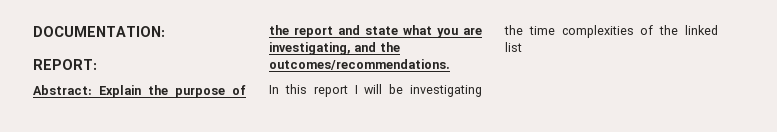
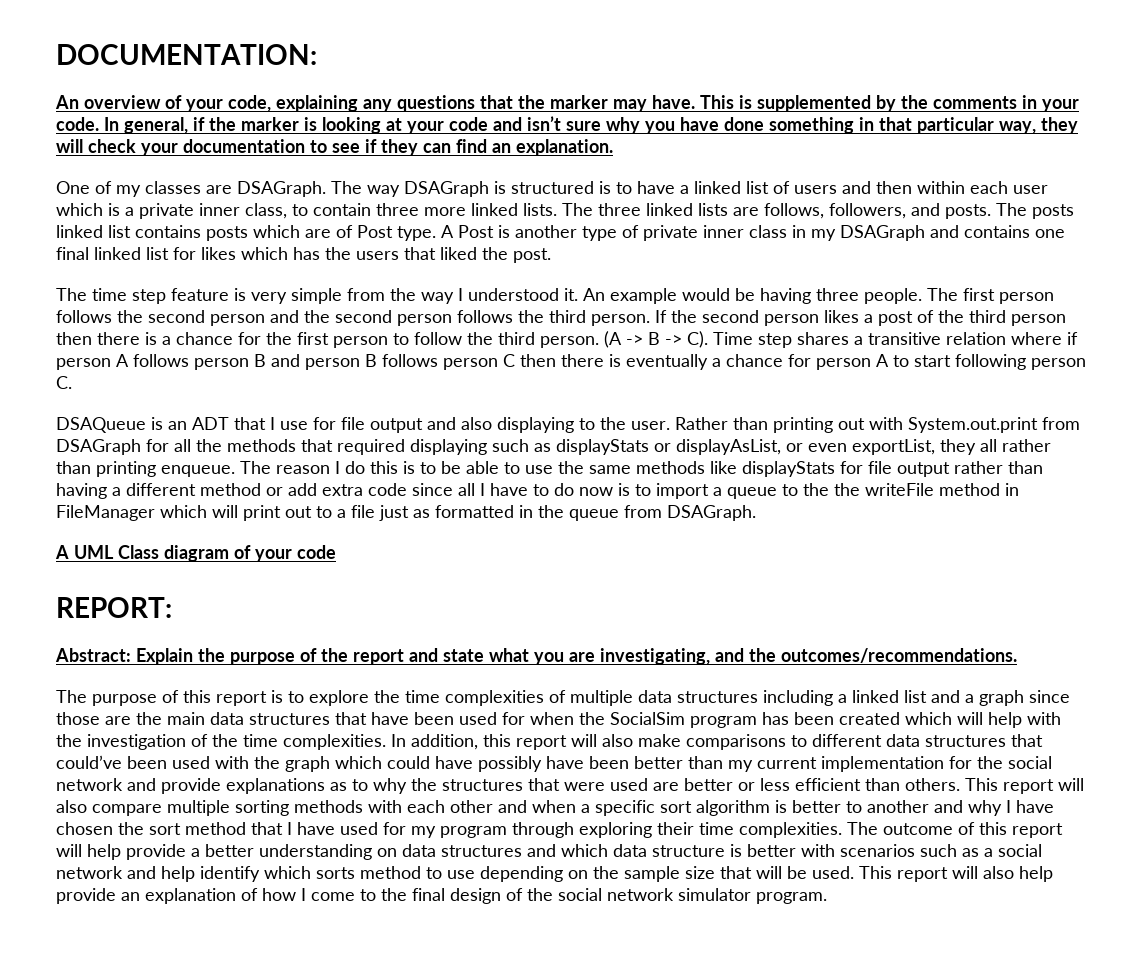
+ An overview of your code, explaining any questions that the marker may have. This is supplemented by the comments in your code. In general, if the marker is looking at your code and isn’t sure why you have done something in that particular way, they will check your documentation to see if they can find an explanation.
+ One of my classes are DSAGraph. The way DSAGraph is structured is to have a linked list of users and then within each user which is a private inner class, to contain three more linked lists. The three linked lists are follows, followers, and posts. The posts linked list contains posts which are of Post type. A Post is another type of private inner class in my DSAGraph and contains one final linked list for likes which has the users that liked the post.
+ The time step feature is very simple from the way I understood it. An example would be having three people. The first person follows the second person and the second person follows the third person. If the second person likes a post of the third person then there is a chance for the first person to follow the third person. (A -> B -> C). Time step shares a transitive relation where if person A follows person B and person B follows person C then there is eventually a chance for person A to start following person C.
+ DSAQueue is an ADT that I use for file output and also displaying to the user. Rather than printing out with System.out.print from DSAGraph for all the methods that required displaying such as displayStats or displayAsList, or even exportList, they all rather than printing enqueue. The reason I do this is to be able to use the same methods like displayStats for file output rather than having a different method or add extra code since all I have to do now is to import a queue to the the writeFile method in FileManager which will print out to a file just as formatted in the queue from DSAGraph.
+ A UML Class diagram of your code
- In this report I will be investigating the time complexities of the linked list
+ The purpose of this report is to explore the time complexities of multiple data structures including a linked list and a graph since those are the main data structures that have been used for when the SocialSim program has been created which will help with the investigation of the time complexities. In addition, this report will also make comparisons to different data structures that could’ve been used with the graph which could have possibly have been better than my current implementation for the social network and provide explanations as to why the structures that were used are better or less efficient than others. This report will also compare multiple sorting methods with each other and when a specific sort algorithm is better to another and why I have chosen the sort method that I have used for my program through exploring their time complexities. The outcome of this report will help provide a better understanding on data structures and which data structure is better with scenarios such as a social network and help identify which sorts method to use depending on the sample size that will be used. This report will also help provide an explanation of how I come to the final design of the social network simulator program.

